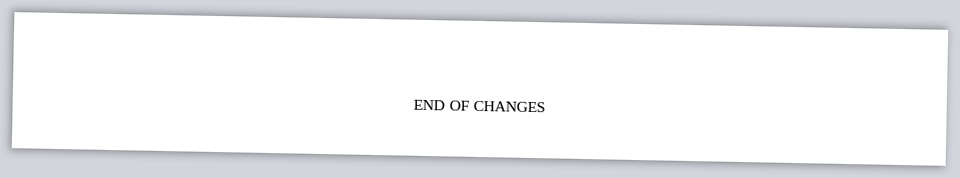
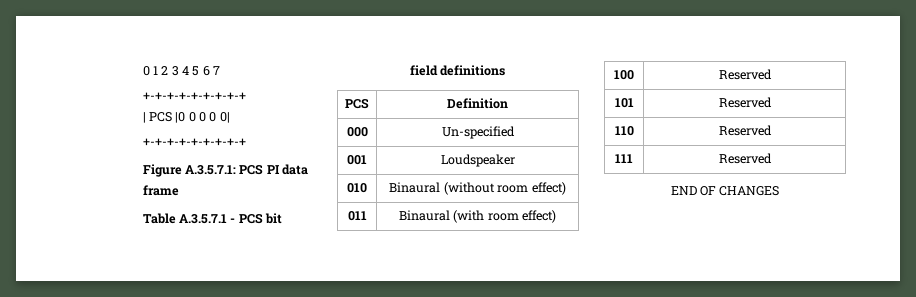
+ 0 1 2 3 4 5 6 7
+ +-+-+-+-+-+-+-+-+
+ | PCS |0 0 0 0 0|
+ +-+-+-+-+-+-+-+-+
+ Figure A.3.5.7.1: PCS PI data frame
+ Table A.3.5.7.1 - PCS bit field definitions
+ PCS | Definition
+ 000 | Un-specified
+ 001 | Loudspeaker
+ 010 | Binaural (without room effect)
+ 011 | Binaural (with room effect)
+ 100 | Reserved
+ 101 | Reserved
+ 110 | Reserved
+ 111 | Reserved

